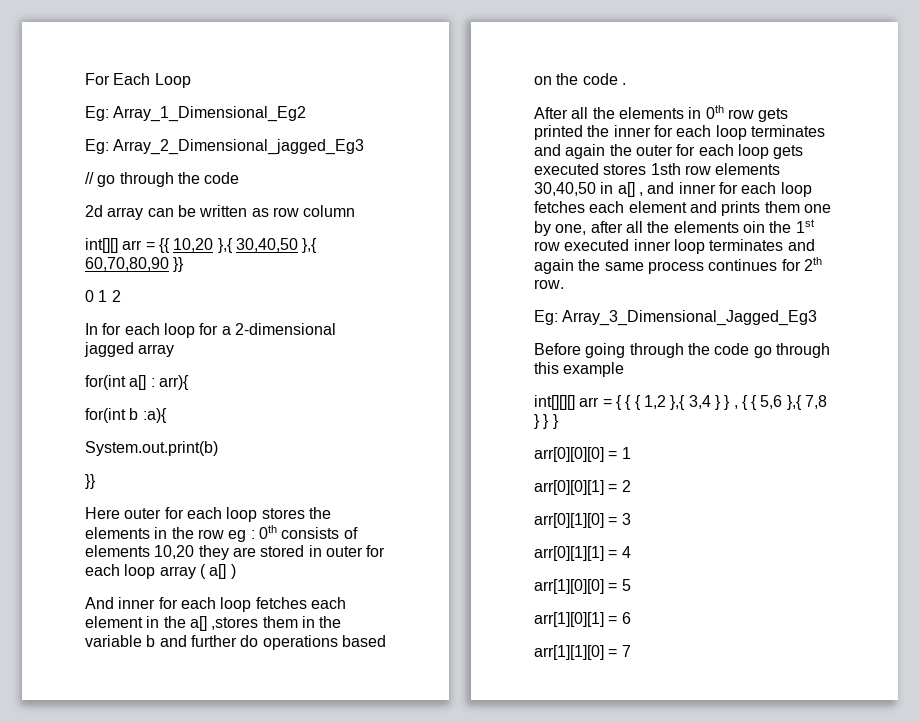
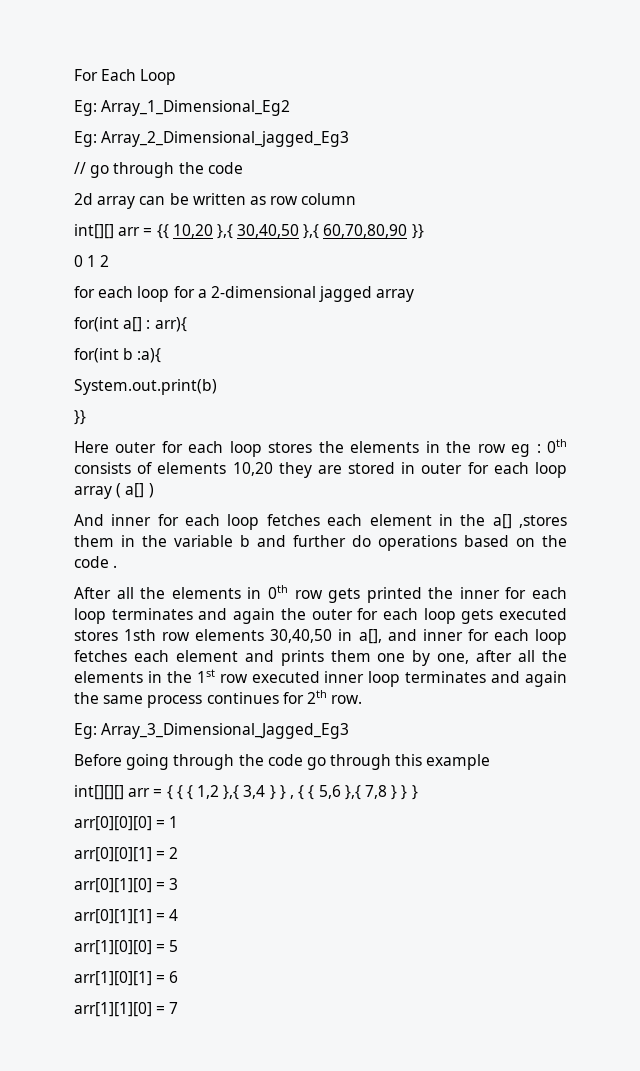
- In for each loop for a 2-dimensional jagged array
+ for each loop for a 2-dimensional jagged array
- After all the elements in 0th row gets printed the inner for each loop terminates and again the outer for each loop gets executed stores 1sth row elements 30,40,50 in a[] , and inner for each loop fetches each element and prints them one by one, after all the elements oin the 1st row executed inner loop terminates and again the same process continues for 2th row.
+ After all the elements in 0th row gets printed the inner for each loop terminates and again the outer for each loop gets executed stores 1sth row elements 30,40,50 in a[], and inner for each loop fetches each element and prints them one by one, after all the elements in the 1st row executed inner loop terminates and again the same process continues for 2th row.

